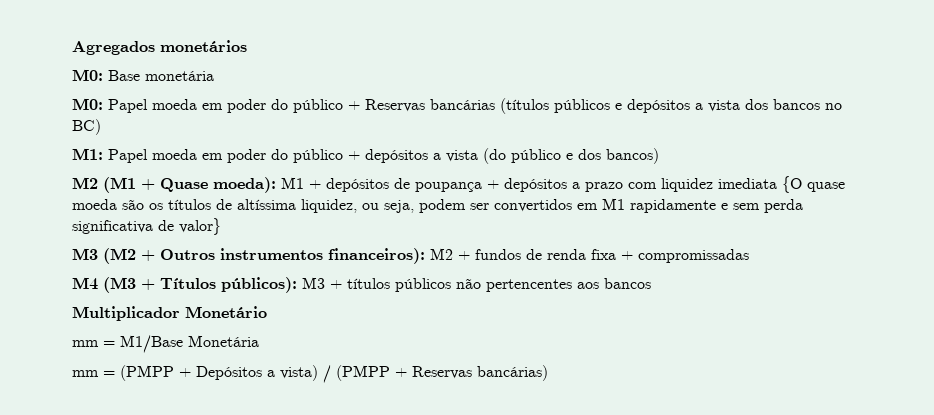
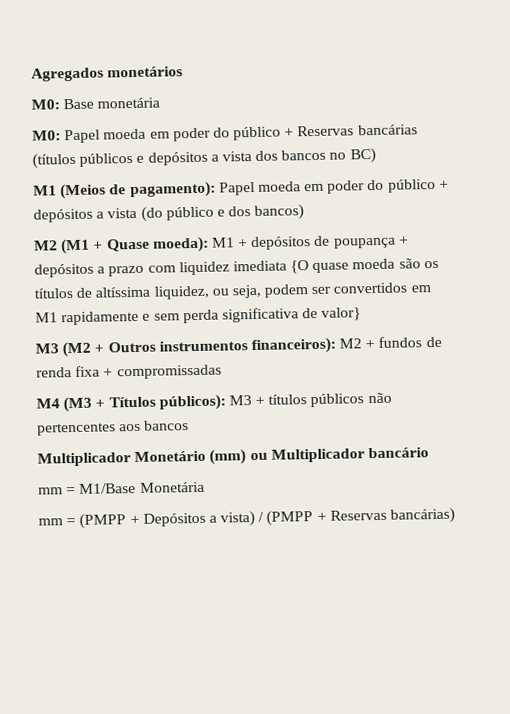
- M1: Papel moeda em poder do público + depósitos a vista (do público e dos bancos)
+ M1 (Meios de pagamento): Papel moeda em poder do público + depósitos a vista (do público e dos bancos)
- Multiplicador Monetário
+ Multiplicador Monetário (mm) ou Multiplicador bancário

